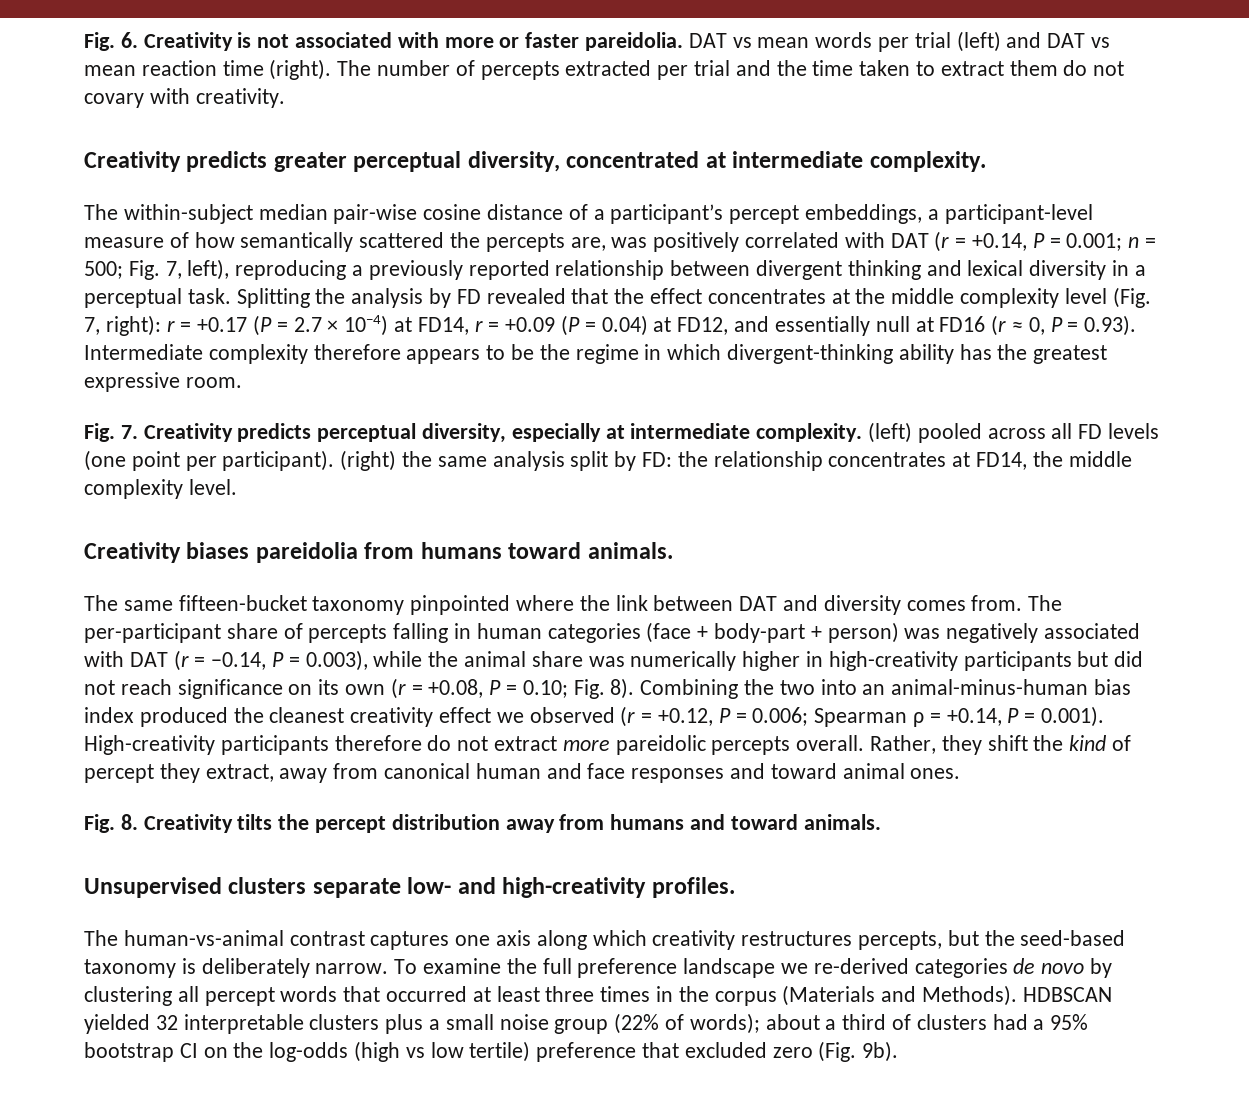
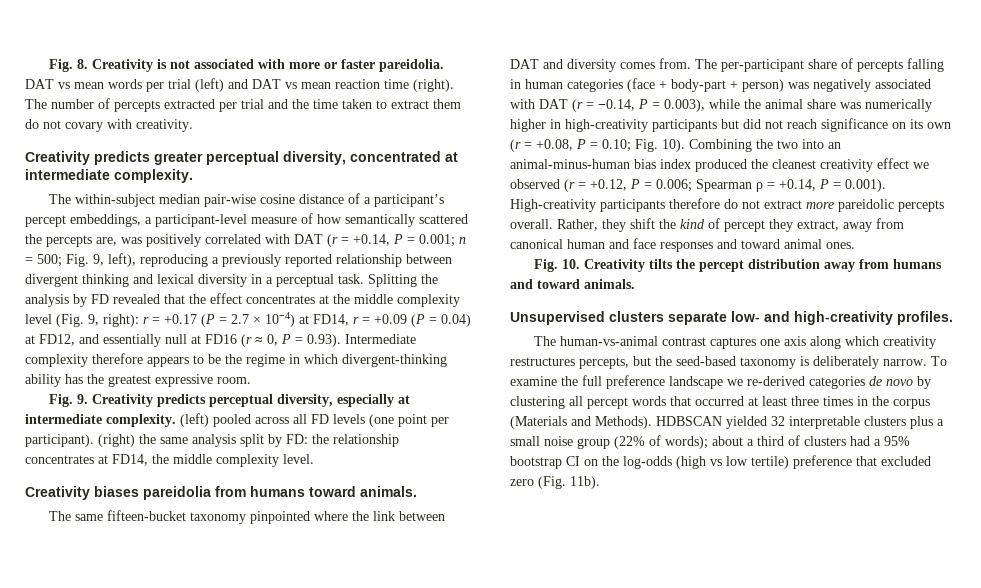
- Fig. 6. Creativity is not associated with more or faster pareidolia.
+ Fig. 8. Creativity is not associated with more or faster pareidolia.
- The within-subject median pair-wise cosine distance of a participant’s percept embeddings, a participant-level measure of how semantically scattered the percepts are, was positively correlated with DAT (r = +0.14, P = 0.001; n = 500; Fig. 7, left), reproducing a previously reported relationship between divergent thinking and lexical diversity in a perceptual task.
+ The within-subject median pair-wise cosine distance of a participant’s percept embeddings, a participant-level measure of how semantically scattered the percepts are, was positively correlated with DAT (r = +0.14, P = 0.001; n = 500; Fig. 9, left), reproducing a previously reported relationship between divergent thinking and lexical diversity in a perceptual task.
- Splitting the analysis by FD revealed that the effect concentrates at the middle complexity level (Fig. 7, right):
+ Splitting the analysis by FD revealed that the effect concentrates at the middle complexity level (Fig. 9, right):
- Fig. 7. Creativity predicts perceptual diversity, especially at intermediate complexity.
+ Fig. 9. Creativity predicts perceptual diversity, especially at intermediate complexity.
- The per-participant share of percepts falling in human categories (face + body-part + person) was negatively associated with DAT (r = −0.14, P = 0.003), while the animal share was numerically higher in high-creativity participants but did not reach significance on its own (r = +0.08, P = 0.10; Fig. 8).
+ The per-participant share of percepts falling in human categories (face + body-part + person) was negatively associated with DAT (r = −0.14, P = 0.003), while the animal share was numerically higher in high-creativity participants but did not reach significance on its own (r = +0.08, P = 0.10; Fig. 10).
- Fig. 8. Creativity tilts the percept distribution away from humans and toward animals.
+ Fig. 10. Creativity tilts the percept distribution away from humans and toward animals.
- HDBSCAN yielded 32 interpretable clusters plus a small noise group (22% of words); about a third of clusters had a 95% bootstrap CI on the log-odds (high vs low tertile) preference that excluded zero (Fig. 9b).
+ HDBSCAN yielded 32 interpretable clusters plus a small noise group (22% of words); about a third of clusters had a 95% bootstrap CI on the log-odds (high vs low tertile) preference that excluded zero (Fig. 11b).

